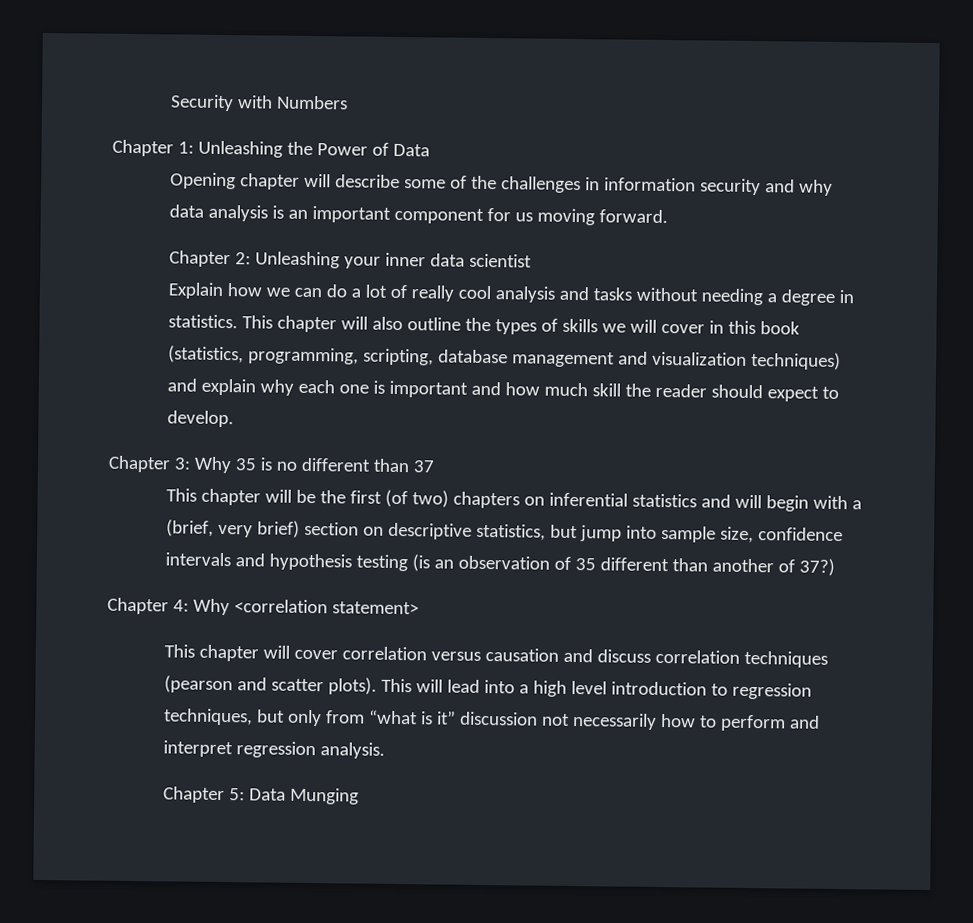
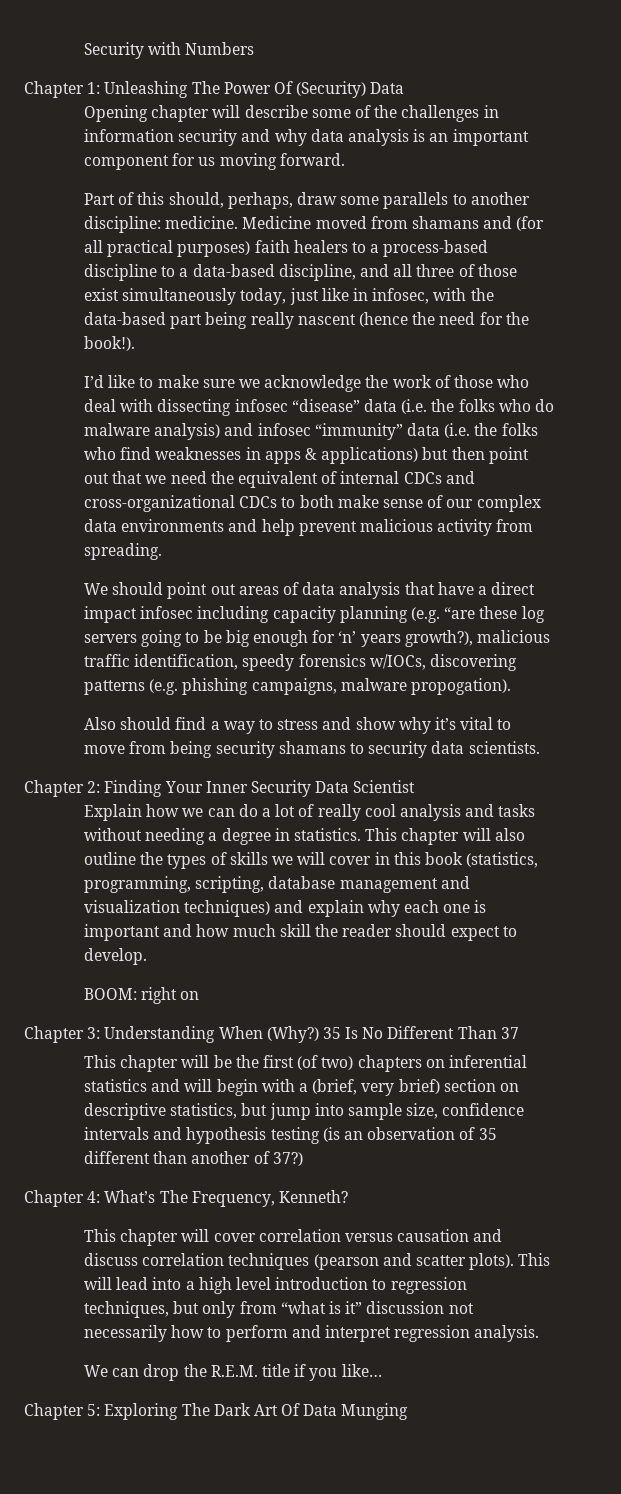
- Chapter 1: Unleashing the Power of Data
+ Chapter 1: Unleashing The Power Of (Security) Data
- Chapter 2: Unleashing your inner data scientist
+ Part of this should, perhaps, draw some parallels to another discipline: medicine. Medicine moved from shamans and (for all practical purposes) faith healers to a process-based discipline to a data-based discipline, and all three of those exist simultaneously today, just like in infosec, with the data-based part being really nascent (hence the need for the book!).
+ I’d like to make sure we acknowledge the work of those who deal with dissecting infosec “disease” data (i.e. the folks who do malware analysis) and infosec “immunity” data (i.e. the folks who find weaknesses in apps & applications) but then point out that we need the equivalent of internal CDCs and cross-organizational CDCs to both make sense of our complex data environments and help prevent malicious activity from spreading.
+ We should point out areas of data analysis that have a direct impact infosec including capacity planning (e.g. “are these log servers going to be big enough for ‘n’ years growth?), malicious traffic identification, speedy forensics w/IOCs, discovering patterns (e.g. phishing campaigns, malware propogation).
+ Also should find a way to stress and show why it’s vital to move from being security shamans to security data scientists.
+ Chapter 2: Finding Your Inner Security Data Scientist
+ BOOM: right on
- Chapter 3: Why 35 is no different than 37
+ Chapter 3: Understanding When (Why?) 35 Is No Different Than 37
- Chapter 4: Why <correlation statement>
+ Chapter 4: What’s The Frequency, Kenneth?
- Chapter 5: Data Munging
+ We can drop the R.E.M. title if you like…
+ Chapter 5: Exploring The Dark Art Of Data Munging

